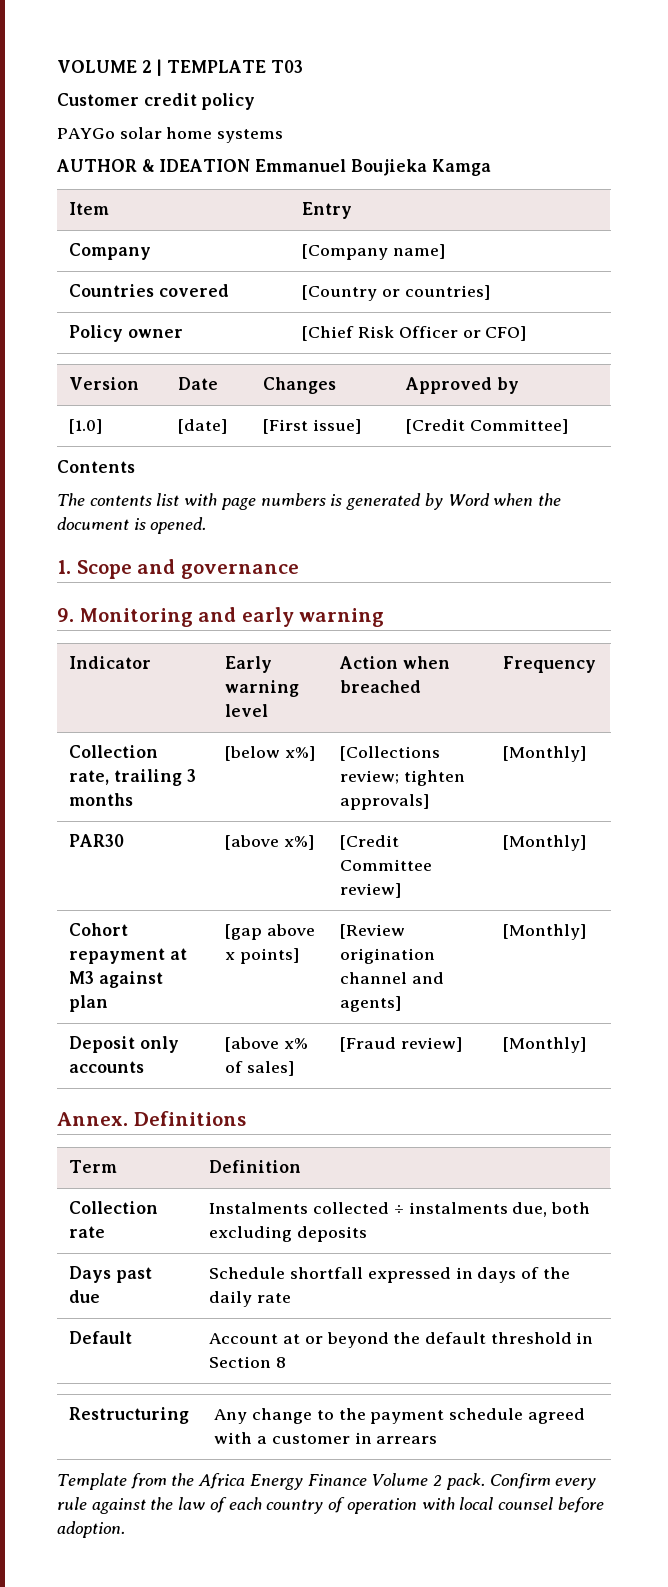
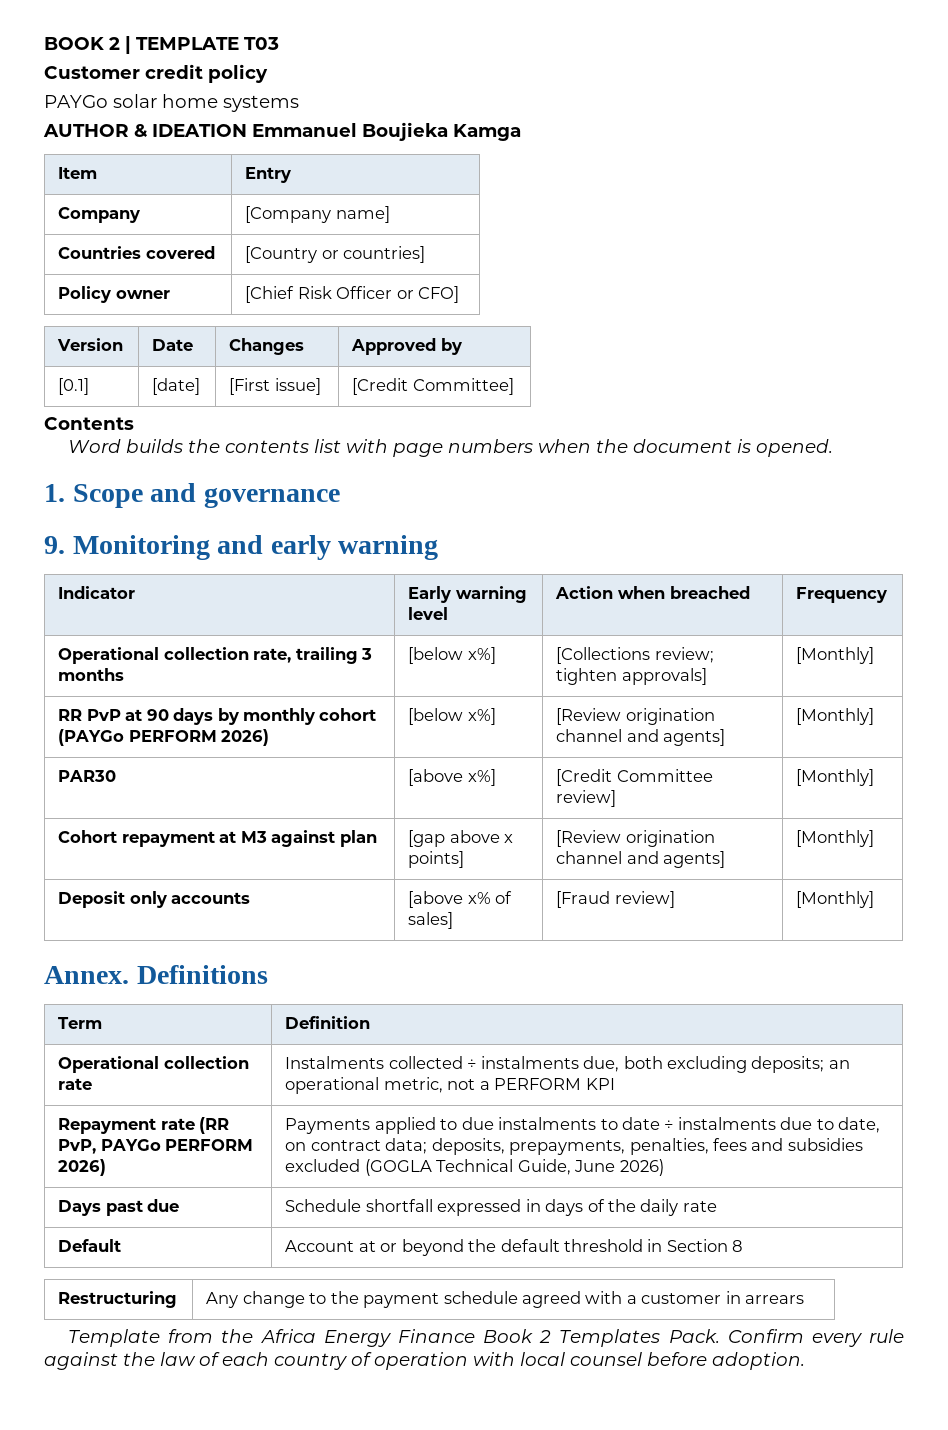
- VOLUME 2 | TEMPLATE T03
+ BOOK 2 | TEMPLATE T03
- [1.0] | [date] | [First issue] | [Credit Committee]
+ [0.1] | [date] | [First issue] | [Credit Committee]
- The contents list with page numbers is generated by Word when the document is opened.
+ Word builds the contents list with page numbers when the document is opened.
- Collection rate, trailing 3 months | [below x%] | [Collections review; tighten approvals] | [Monthly]
+ Operational collection rate, trailing 3 months | [below x%] | [Collections review; tighten approvals] | [Monthly]
+ RR PvP at 90 days by monthly cohort (PAYGo PERFORM 2026) | [below x%] | [Review origination channel and agents] | [Monthly]
- Collection rate | Instalments collected ÷ instalments due, both excluding deposits
+ Operational collection rate | Instalments collected ÷ instalments due, both excluding deposits; an operational metric, not a PERFORM KPI
+ Repayment rate (RR PvP, PAYGo PERFORM 2026) | Payments applied to due instalments to date ÷ instalments due to date, on contract data; deposits, prepayments, penalties, fees and subsidies excluded (GOGLA Technical Guide, June 2026)
- Template from the Africa Energy Finance Volume 2 pack.
+ Template from the Africa Energy Finance Book 2 Templates Pack.

